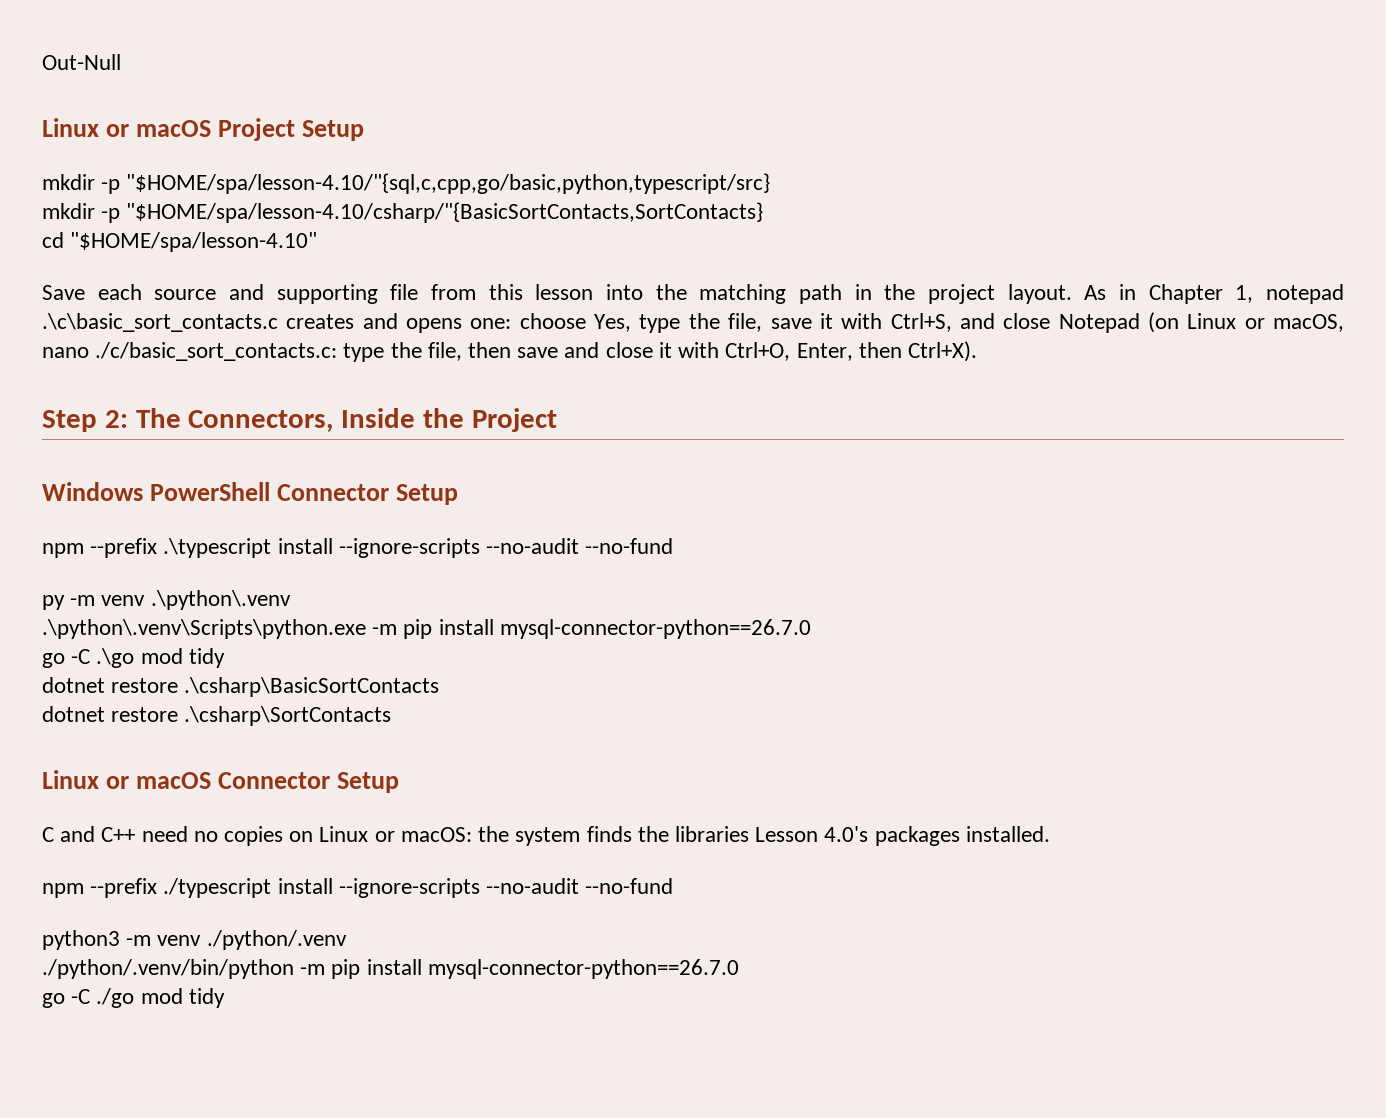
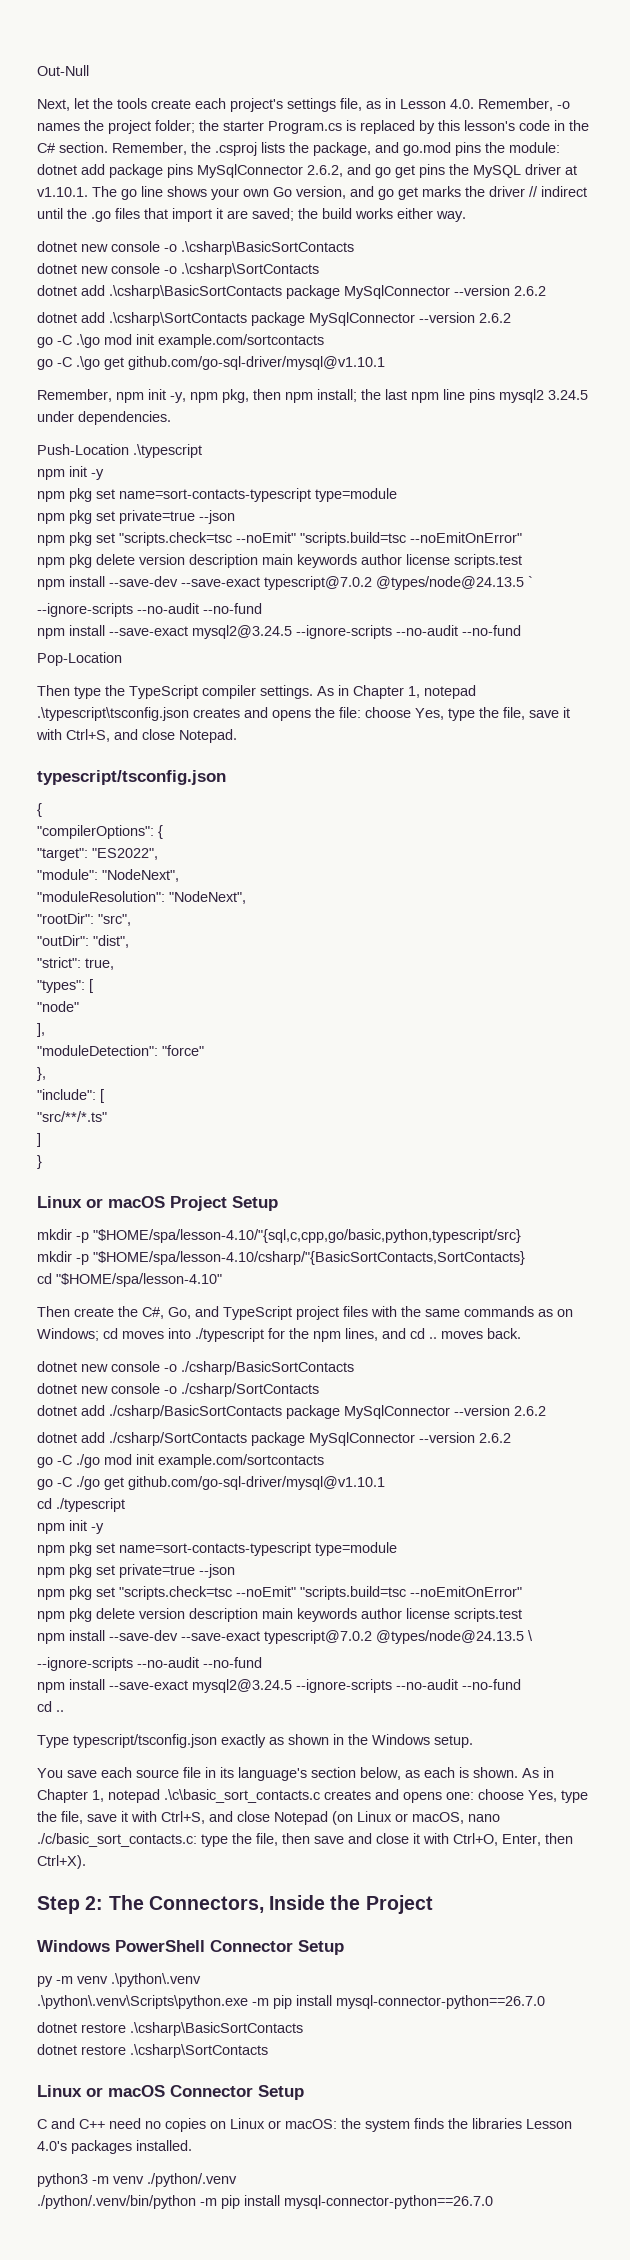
+ Next, let the tools create each project's settings file, as in Lesson 4.0. Remember, -o names the project folder; the starter Program.cs is replaced by this lesson's code in the C# section. Remember, the .csproj lists the package, and go.mod pins the module: dotnet add package pins MySqlConnector 2.6.2, and go get pins the MySQL driver at v1.10.1. The go line shows your own Go version, and go get marks the driver // indirect until the .go files that import it are saved; the build works either way.
+ dotnet new console -o .\csharp\BasicSortContacts
+ dotnet new console -o .\csharp\SortContacts
+ dotnet add .\csharp\BasicSortContacts package MySqlConnector --version 2.6.2
+ dotnet add .\csharp\SortContacts package MySqlConnector --version 2.6.2
+ go -C .\go mod init example.com/sortcontacts
+ go -C .\go get github.com/go-sql-driver/mysql@v1.10.1
+ Remember, npm init -y, npm pkg, then npm install; the last npm line pins mysql2 3.24.5 under dependencies.
+ Push-Location .\typescript
+ npm init -y
+ npm pkg set name=sort-contacts-typescript type=module
+ npm pkg set private=true --json
+ npm pkg set "scripts.check=tsc --noEmit" "scripts.build=tsc --noEmitOnError"
+ npm pkg delete version description main keywords author license scripts.test
+ npm install --save-dev --save-exact typescript@7.0.2 @types/node@24.13.5 `
+ --ignore-scripts --no-audit --no-fund
+ npm install --save-exact mysql2@3.24.5 --ignore-scripts --no-audit --no-fund
+ Pop-Location
+ Then type the TypeScript compiler settings. As in Chapter 1, notepad .\typescript\tsconfig.json creates and opens the file: choose Yes, type the file, save it with Ctrl+S, and close Notepad.
+ typescript/tsconfig.json
+ {
+ "compilerOptions": {
+ "target": "ES2022",
+ "module": "NodeNext",
+ "moduleResolution": "NodeNext",
+ "rootDir": "src",
+ "outDir": "dist",
+ "strict": true,
+ "types": [
+ "node"
+ ],
+ "moduleDetection": "force"
+ },
+ "include": [
+ "src/**/*.ts"
+ ]
+ }
- Save each source and supporting file from this lesson into the matching path in the project layout.
+ Then create the C#, Go, and TypeScript project files with the same commands as on Windows; cd moves into ./typescript for the npm lines, and cd .. moves back.
+ dotnet new console -o ./csharp/BasicSortContacts
+ dotnet new console -o ./csharp/SortContacts
+ dotnet add ./csharp/BasicSortContacts package MySqlConnector --version 2.6.2
+ dotnet add ./csharp/SortContacts package MySqlConnector --version 2.6.2
+ go -C ./go mod init example.com/sortcontacts
+ go -C ./go get github.com/go-sql-driver/mysql@v1.10.1
+ cd ./typescript
+ npm init -y
+ npm pkg set name=sort-contacts-typescript type=module
+ npm pkg set private=true --json
+ npm pkg set "scripts.check=tsc --noEmit" "scripts.build=tsc --noEmitOnError"
+ npm pkg delete version description main keywords author license scripts.test
+ npm install --save-dev --save-exact typescript@7.0.2 @types/node@24.13.5 \
+ --ignore-scripts --no-audit --no-fund
+ npm install --save-exact mysql2@3.24.5 --ignore-scripts --no-audit --no-fund
+ cd ..
+ Type typescript/tsconfig.json exactly as shown in the Windows setup.
+ You save each source file in its language's section below, as each is shown.
- npm --prefix .\typescript install --ignore-scripts --no-audit --no-fund
- go -C .\go mod tidy
- npm --prefix ./typescript install --ignore-scripts --no-audit --no-fund
- go -C ./go mod tidy

